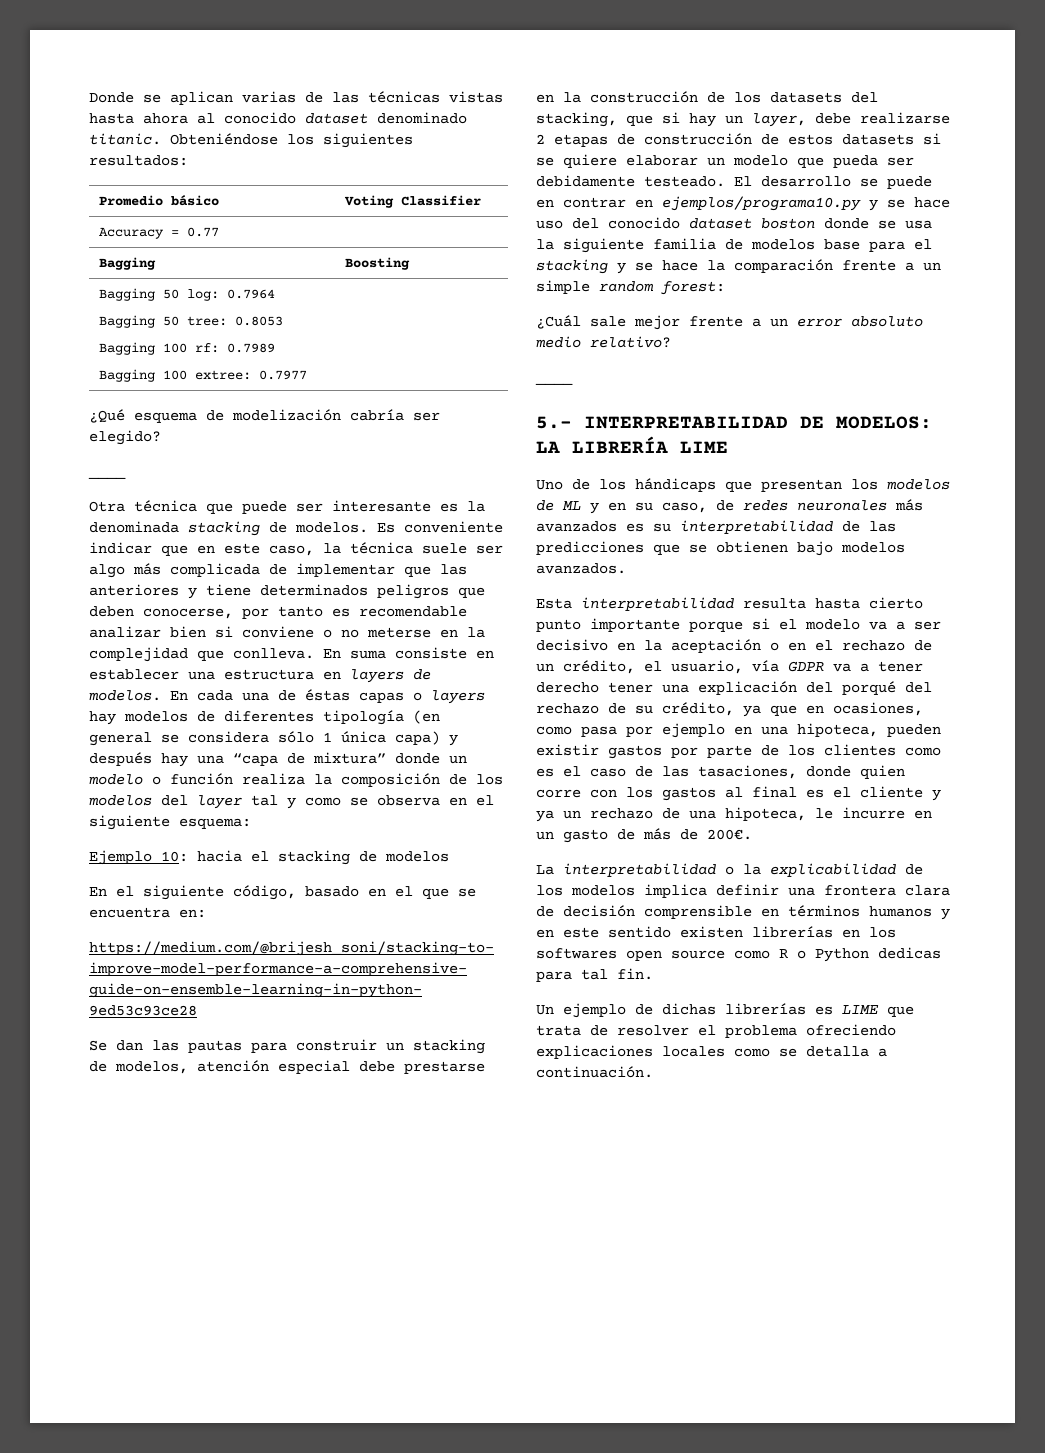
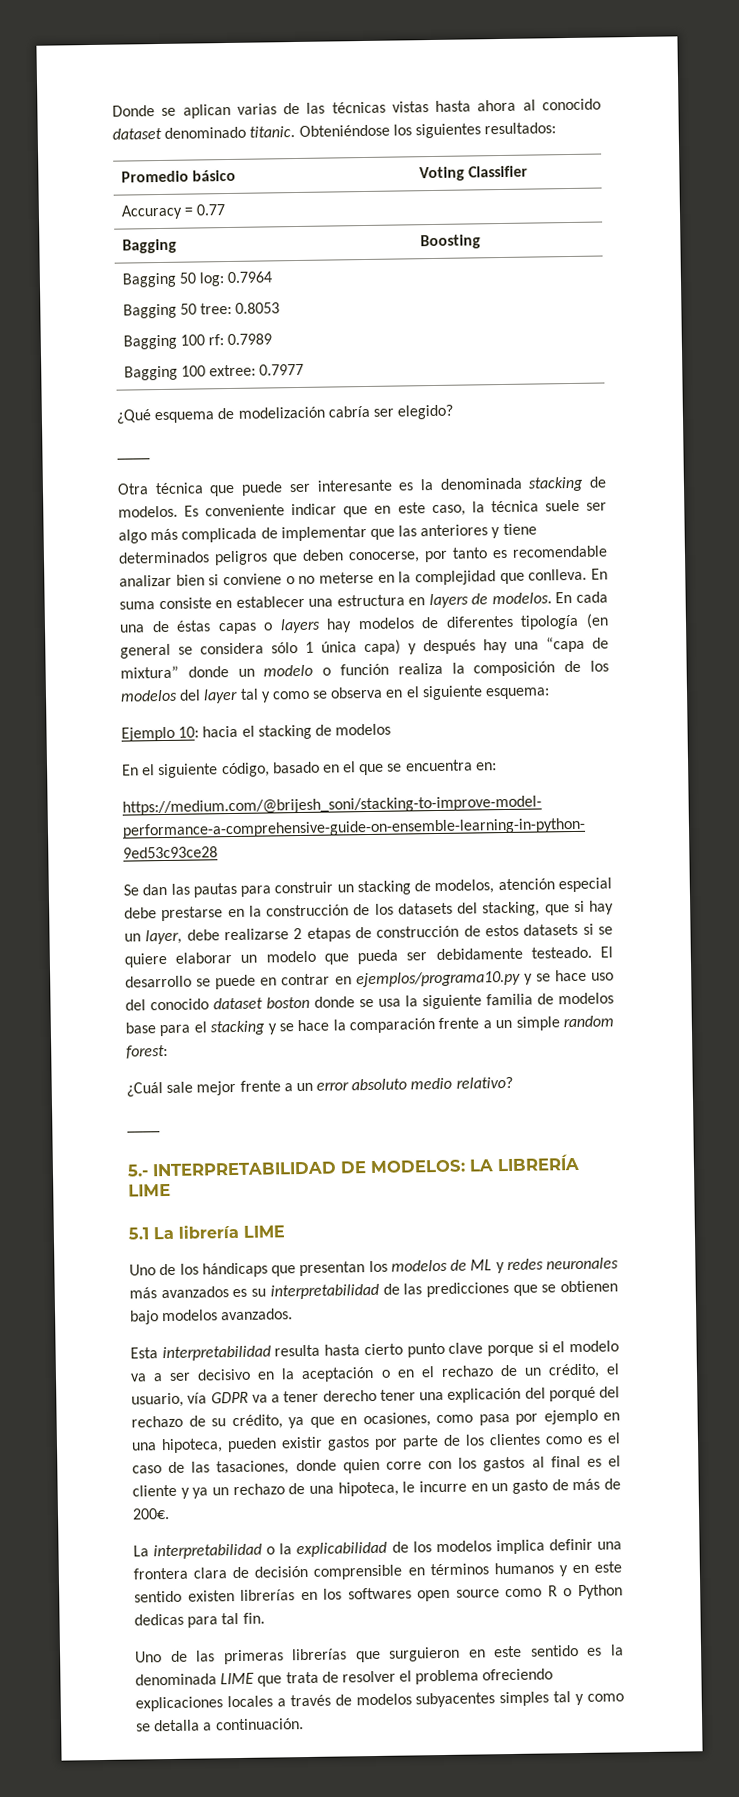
+ 5.1 La librería LIME
- Uno de los hándicaps que presentan los modelos de ML y en su caso, de redes neuronales más avanzados es su interpretabilidad de las predicciones que se obtienen bajo modelos avanzados.
+ Uno de los hándicaps que presentan los modelos de ML y redes neuronales más avanzados es su interpretabilidad de las predicciones que se obtienen bajo modelos avanzados.
- Esta interpretabilidad resulta hasta cierto punto importante porque si el modelo va a ser decisivo en la aceptación o en el rechazo de un crédito, el usuario, vía GDPR va a tener derecho tener una explicación del porqué del rechazo de su crédito, ya que en ocasiones, como pasa por ejemplo en una hipoteca, pueden existir gastos por parte de los clientes como es el caso de las tasaciones, donde quien corre con los gastos al final es el cliente y ya un rechazo de una hipoteca, le incurre en un gasto de más de 200€.
+ Esta interpretabilidad resulta hasta cierto punto clave porque si el modelo va a ser decisivo en la aceptación o en el rechazo de un crédito, el usuario, vía GDPR va a tener derecho tener una explicación del porqué del rechazo de su crédito, ya que en ocasiones, como pasa por ejemplo en una hipoteca, pueden existir gastos por parte de los clientes como es el caso de las tasaciones, donde quien corre con los gastos al final es el cliente y ya un rechazo de una hipoteca, le incurre en un gasto de más de 200€.
- Un ejemplo de dichas librerías es LIME que trata de resolver el problema ofreciendo explicaciones locales como se detalla a continuación.
+ Uno de las primeras librerías que surguieron en este sentido es la denominada LIME que trata de resolver el problema ofreciendo explicaciones locales a través de modelos subyacentes simples tal y como se detalla a continuación.

